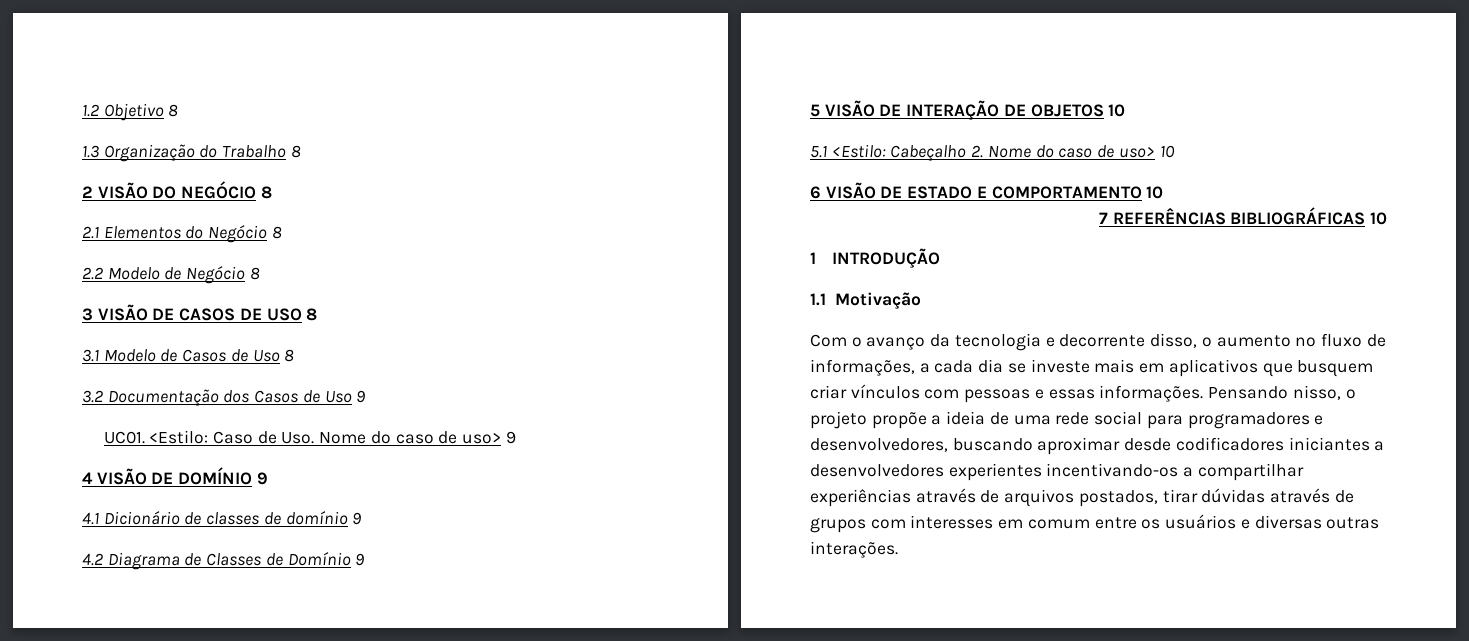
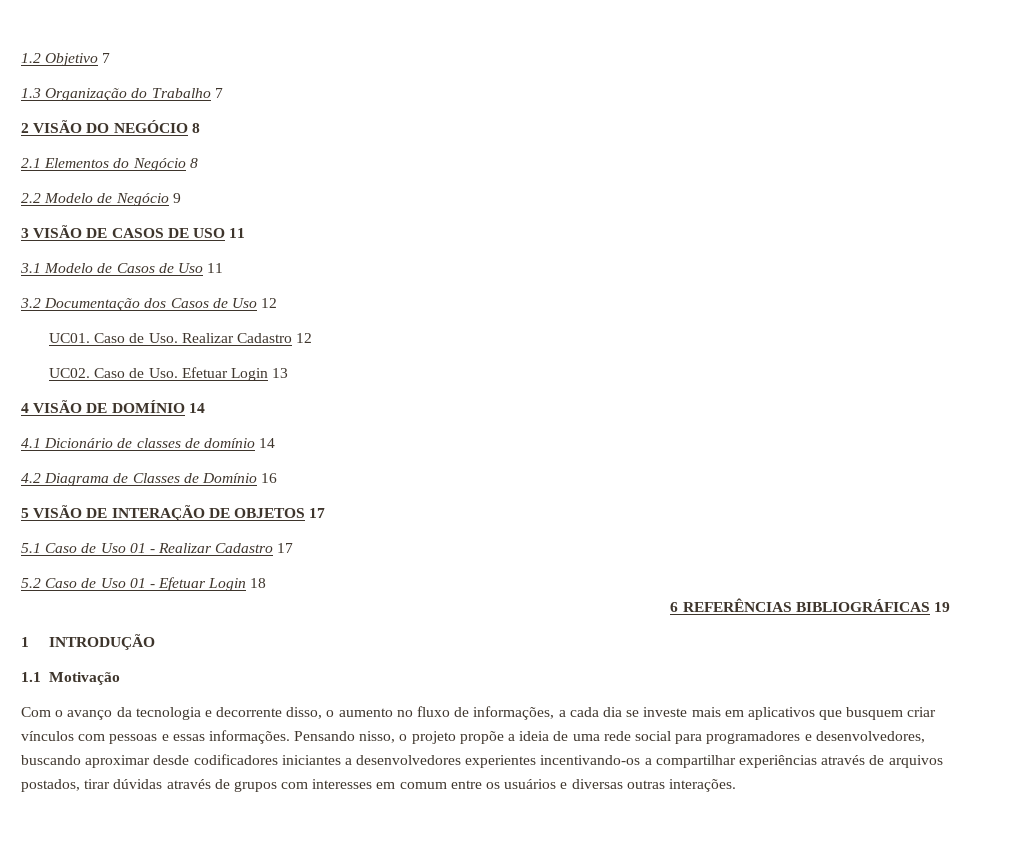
- 1.2 Objetivo 8
+ 1.2 Objetivo 7
- 1.3 Organização do Trabalho 8
+ 1.3 Organização do Trabalho 7
- 2.2 Modelo de Negócio 8
+ 2.2 Modelo de Negócio 9
- 3 VISÃO DE CASOS DE USO 8
+ 3 VISÃO DE CASOS DE USO 11
- 3.1 Modelo de Casos de Uso 8
+ 3.1 Modelo de Casos de Uso 11
- 3.2 Documentação dos Casos de Uso 9
+ 3.2 Documentação dos Casos de Uso 12
- <Estilo: Caso de Uso. Nome do caso de uso> 9
+ Caso de Uso. Realizar Cadastro 12
+ UC02. Caso de Uso. Efetuar Login 13
- 4 VISÃO DE DOMÍNIO 9
+ 4 VISÃO DE DOMÍNIO 14
- 4.1 Dicionário de classes de domínio 9
+ 4.1 Dicionário de classes de domínio 14
- 4.2 Diagrama de Classes de Domínio 9
+ 4.2 Diagrama de Classes de Domínio 16
- 5 VISÃO DE INTERAÇÃO DE OBJETOS 10
+ 5 VISÃO DE INTERAÇÃO DE OBJETOS 17
- 5.1 <Estilo: Cabeçalho 2. Nome do caso de uso> 10
- 6 VISÃO DE ESTADO E COMPORTAMENTO 10
- 7 REFERÊNCIAS BIBLIOGRÁFICAS 10
+ 5.1 Caso de Uso 01 - Realizar Cadastro 17
+ 5.2 Caso de Uso 01 - Efetuar Login 18
+ 6 REFERÊNCIAS BIBLIOGRÁFICAS 19

